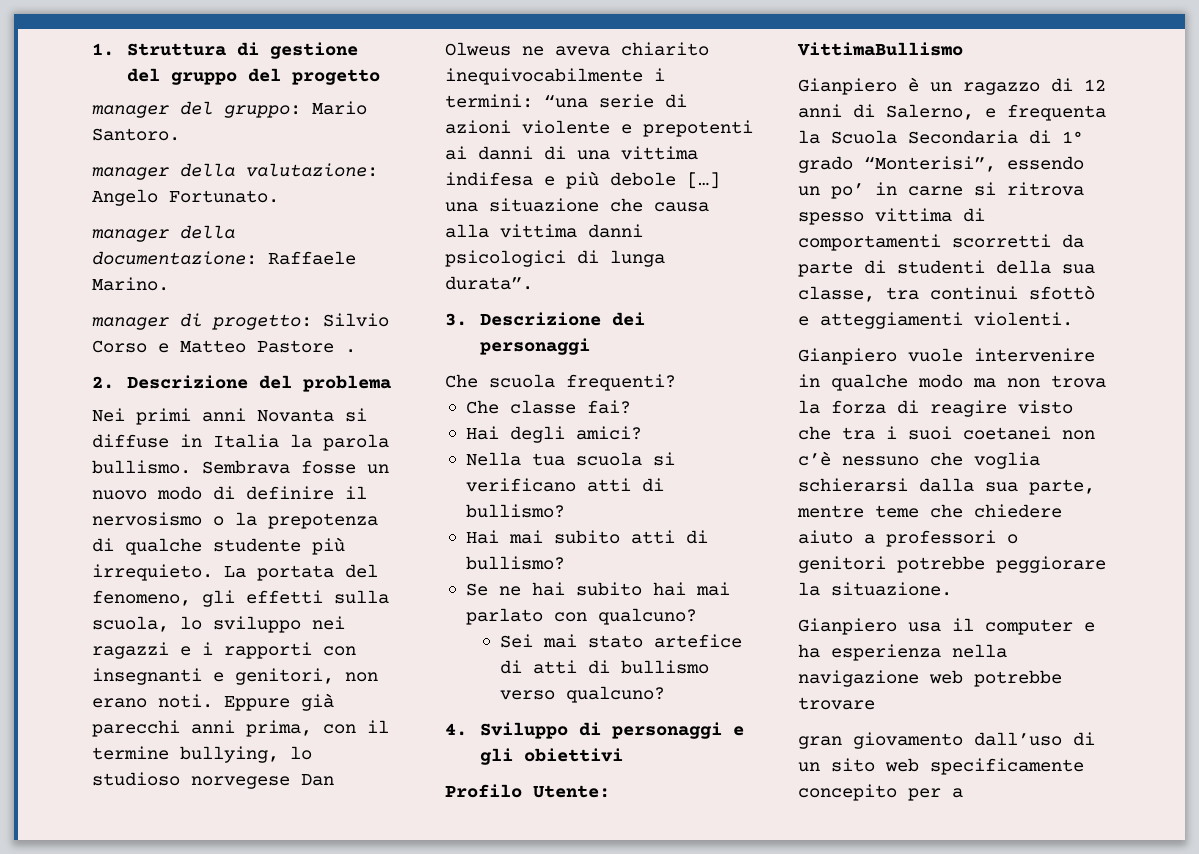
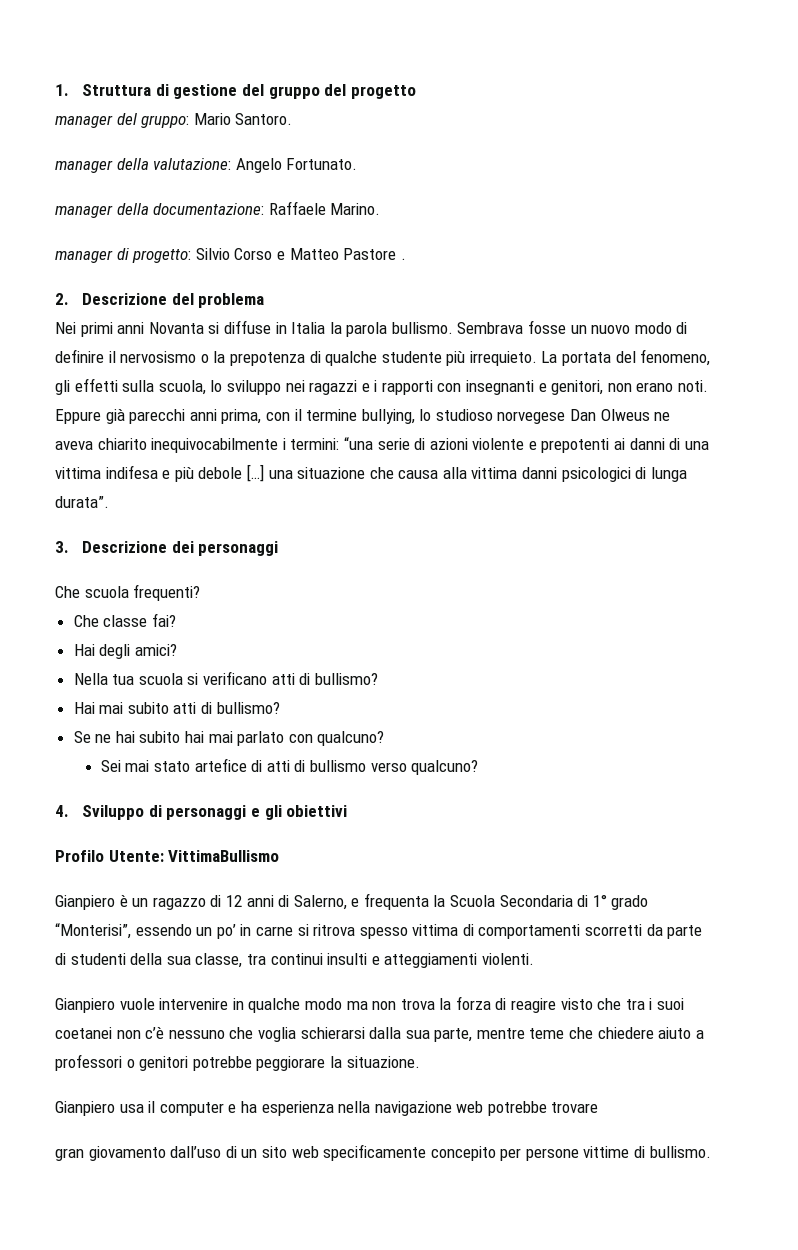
- Gianpiero è un ragazzo di 12 anni di Salerno, e frequenta la Scuola Secondaria di 1° grado “Monterisi”, essendo un po’ in carne si ritrova spesso vittima di comportamenti scorretti da parte di studenti della sua classe, tra continui sfottò e atteggiamenti violenti.
+ Gianpiero è un ragazzo di 12 anni di Salerno, e frequenta la Scuola Secondaria di 1° grado “Monterisi”, essendo un po’ in carne si ritrova spesso vittima di comportamenti scorretti da parte di studenti della sua classe, tra continui insulti e atteggiamenti violenti.
- gran giovamento dall’uso di un sito web specificamente concepito per a
+ gran giovamento dall’uso di un sito web specificamente concepito per persone vittime di bullismo.

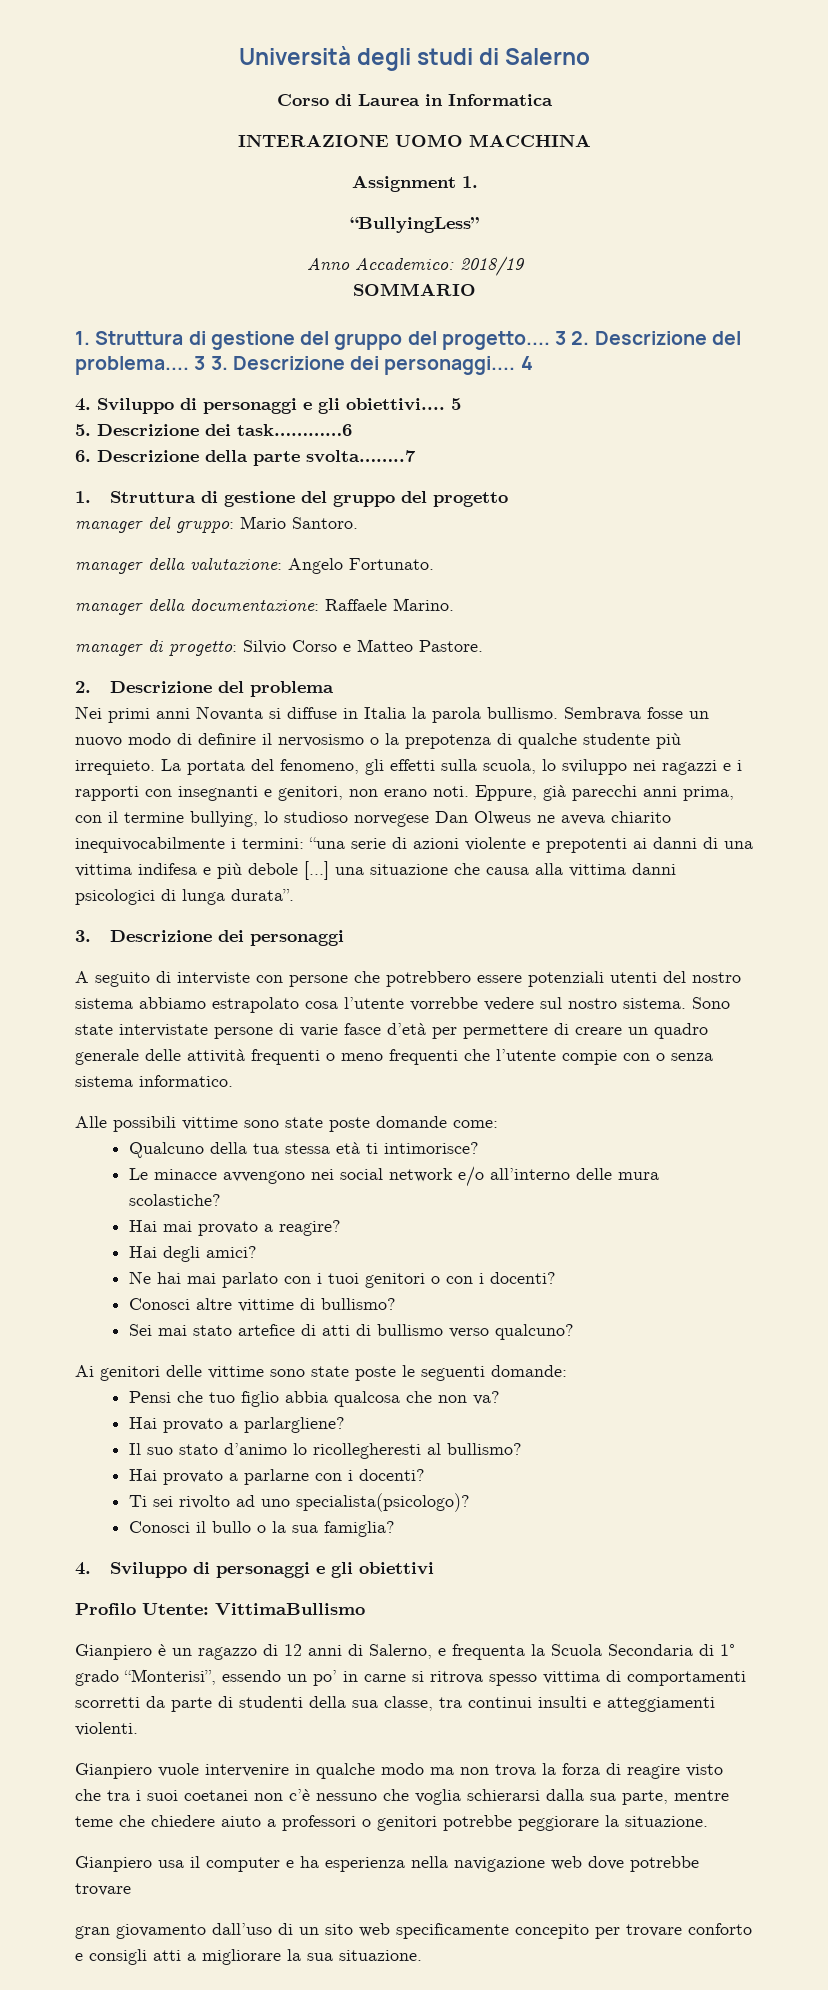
+ Università degli studi di Salerno
+ Corso di Laurea in Informatica
+ INTERAZIONE UOMO MACCHINA
+ Assignment 1.
+ “BullyingLess”
+ Anno Accademico: 2018/19
+ SOMMARIO
+ 1. Struttura di gestione del gruppo del progetto.... 3 2. Descrizione del problema.... 3 3. Descrizione dei personaggi.... 4
+ 4. Sviluppo di personaggi e gli obiettivi.... 5
+ 5. Descrizione dei task…………6
+ 6. Descrizione della parte svolta……..7
- manager di progetto: Silvio Corso e Matteo Pastore .
+ manager di progetto: Silvio Corso e Matteo Pastore.
- Eppure già parecchi anni prima, con il termine bullying, lo studioso norvegese Dan Olweus ne aveva chiarito inequivocabilmente i termini: “una serie di azioni violente e prepotenti ai danni di una vittima indifesa e più debole […] una situazione che causa alla vittima danni psicologici di lunga durata”.
+ Eppure, già parecchi anni prima, con il termine bullying, lo studioso norvegese Dan Olweus ne aveva chiarito inequivocabilmente i termini: “una serie di azioni violente e prepotenti ai danni di una vittima indifesa e più debole […] una situazione che causa alla vittima danni psicologici di lunga durata”.
- Che scuola frequenti?
- Che classe fai?
+ A seguito di interviste con persone che potrebbero essere potenziali utenti del nostro sistema abbiamo estrapolato cosa l’utente vorrebbe vedere sul nostro sistema. Sono state intervistate persone di varie fasce d’età per permettere di creare un quadro generale delle attività frequenti o meno frequenti che l’utente compie con o senza sistema informatico.
+ Alle possibili vittime sono state poste domande come:
+ Qualcuno della tua stessa età ti intimorisce?
+ Le minacce avvengono nei social network e/o all’interno delle mura scolastiche?
+ Hai mai provato a reagire?
  Hai degli amici?
- Nella tua scuola si verificano atti di bullismo?
- Hai mai subito atti di bullismo?
- Se ne hai subito hai mai parlato con qualcuno?
+ Ne hai mai parlato con i tuoi genitori o con i docenti?
+ Conosci altre vittime di bullismo?
+ Ai genitori delle vittime sono state poste le seguenti domande:
+ Pensi che tuo figlio abbia qualcosa che non va?
+ Hai provato a parlargliene?
+ Il suo stato d’animo lo ricollegheresti al bullismo?
+ Hai provato a parlarne con i docenti?
+ Ti sei rivolto ad uno specialista(psicologo)?
+ Conosci il bullo o la sua famiglia?
- Gianpiero usa il computer e ha esperienza nella navigazione web potrebbe trovare
+ Gianpiero usa il computer e ha esperienza nella navigazione web dove potrebbe trovare
- gran giovamento dall’uso di un sito web specificamente concepito per persone vittime di bullismo.
+ gran giovamento dall’uso di un sito web specificamente concepito per trovare conforto e consigli atti a migliorare la sua situazione.

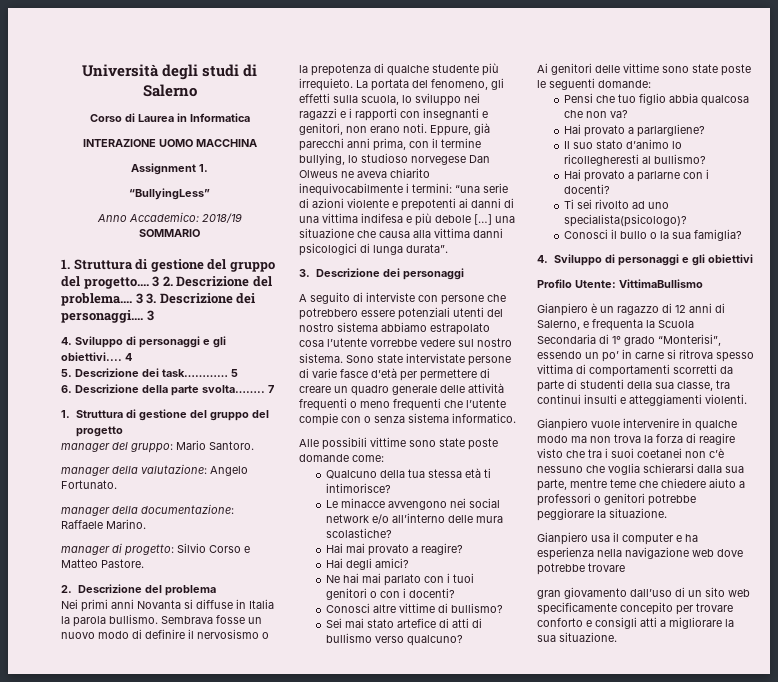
- 3 3. Descrizione dei personaggi.... 4
+ 3 3. Descrizione dei personaggi.... 3
- 5
+ 4
- 5. Descrizione dei task…………6
+ 5. Descrizione dei task………… 5
- 6. Descrizione della parte svolta……..7
+ 6. Descrizione della parte svolta…….. 7

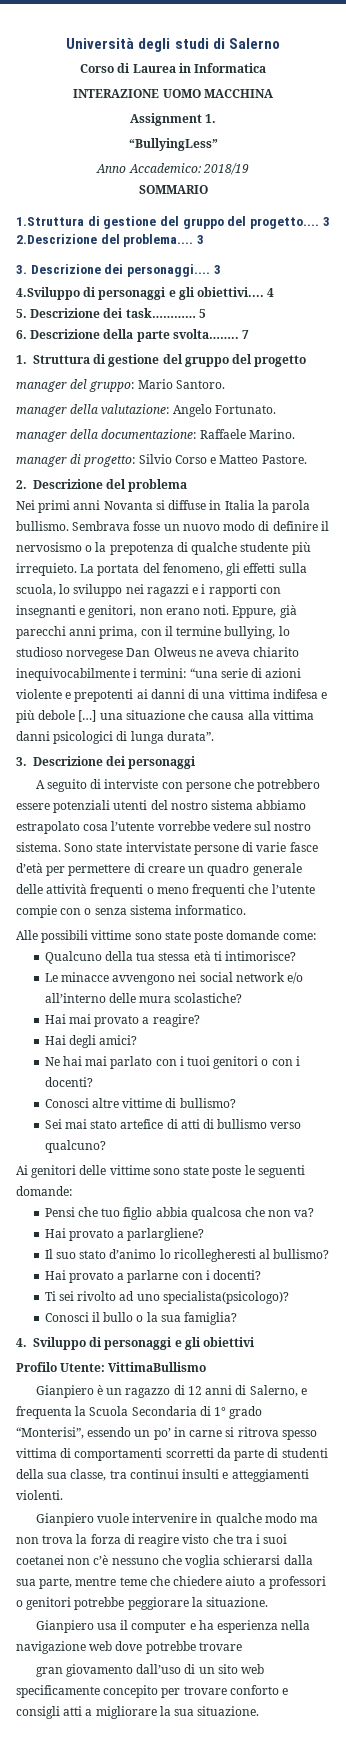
- 1. Struttura di gestione del gruppo del progetto....
+ 1.Struttura di gestione del gruppo del progetto....
- 3 2. Descrizione del problema.... 3 3. Descrizione dei personaggi....
+ 3 2.Descrizione del problema.... 3
+ 3. Descrizione dei personaggi....
- 4. Sviluppo di personaggi e gli obiettivi....
+ 4.Sviluppo di personaggi e gli obiettivi....

